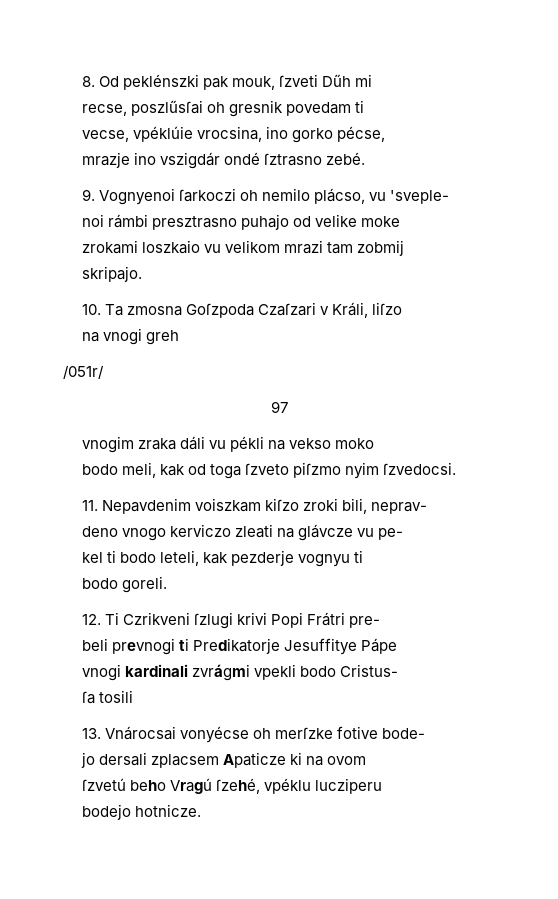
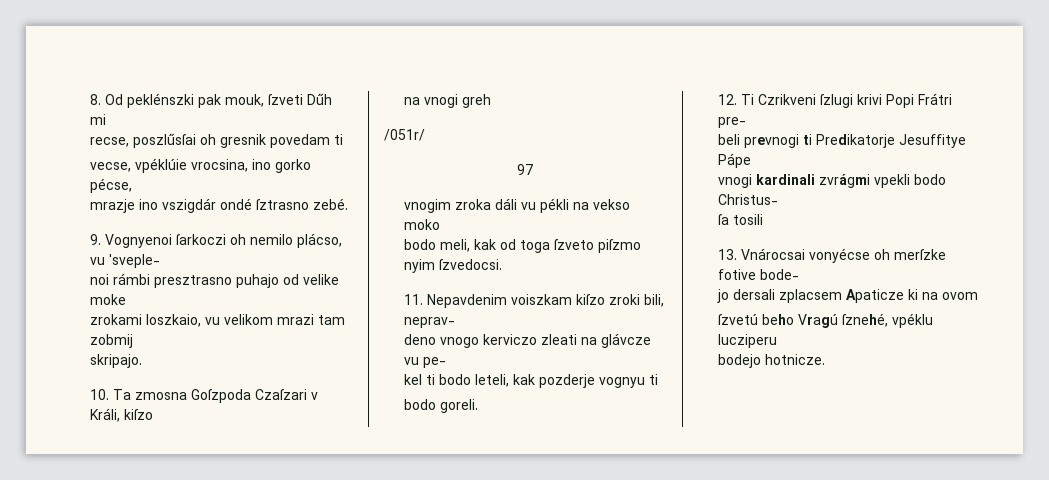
- zrokami loszkaio vu velikom mrazi tam zobmij
+ zrokami loszkaio, vu velikom mrazi tam zobmij
- 10. Ta zmosna Goſzpoda Czaſzari v Králi, liſzo
+ 10. Ta zmosna Goſzpoda Czaſzari v Králi, kiſzo
- vnogim zraka dáli vu pékli na vekso moko
+ vnogim zroka dáli vu pékli na vekso moko
- kel ti bodo leteli, kak pezderje vognyu ti
+ kel ti bodo leteli, kak pozderje vognyu ti
- vnogi kardinali zvrágmi vpekli bodo Cristus-
+ vnogi kardinali zvrágmi vpekli bodo Christus-
- ſzvetú beho Vragú ſzehé, vpéklu lucziperu
+ ſzvetú beho Vragú ſznehé, vpéklu lucziperu

